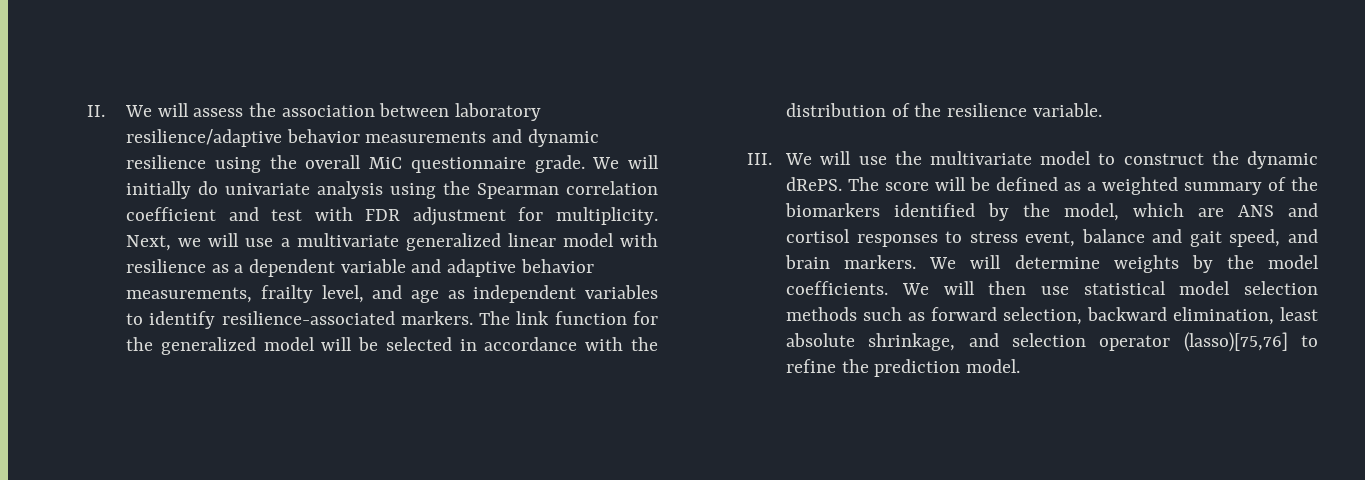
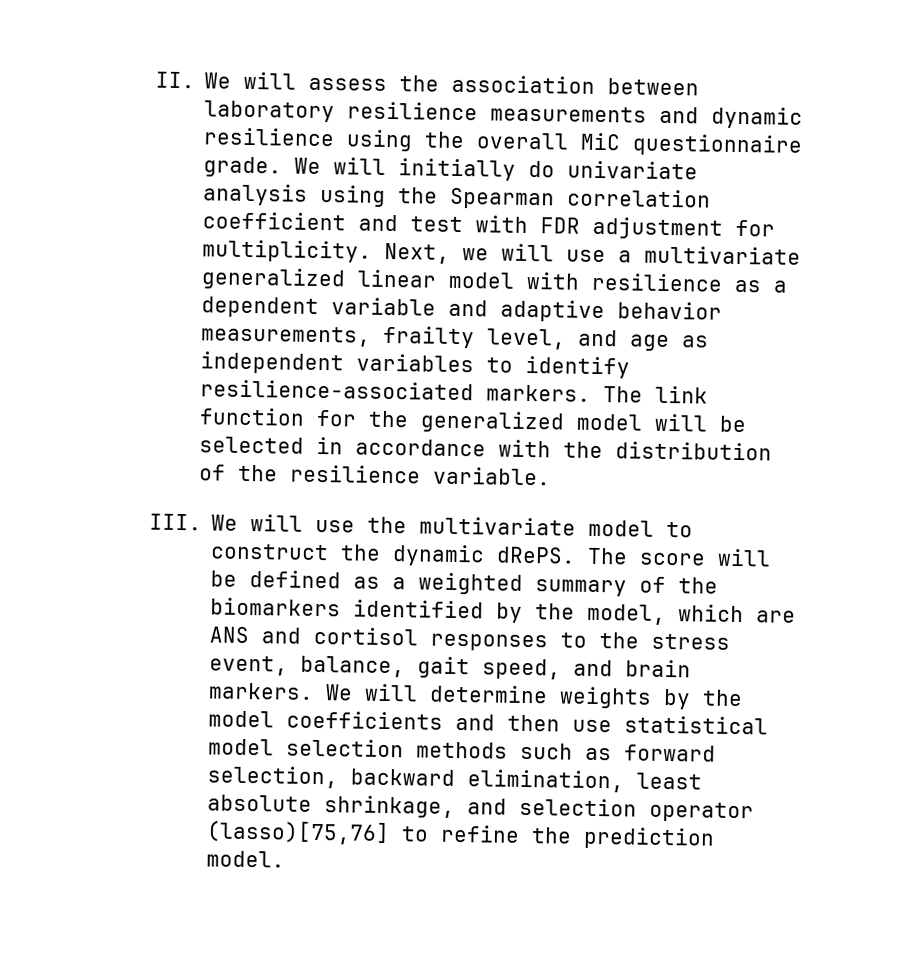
- II. We will assess the association between laboratory resilience/adaptive behavior measurements and dynamic resilience using the overall MiC questionnaire grade.
+ II. We will assess the association between laboratory resilience measurements and dynamic resilience using the overall MiC questionnaire grade.
- The score will be defined as a weighted summary of the biomarkers identified by the model, which are ANS and cortisol responses to stress event, balance and gait speed, and brain markers.
+ The score will be defined as a weighted summary of the biomarkers identified by the model, which are ANS and cortisol responses to the stress event, balance, gait speed, and brain markers.
- We will determine weights by the model coefficients. We will then use statistical model selection methods such as forward selection, backward elimination, least absolute shrinkage, and selection operator (lasso)[75,76] to refine the prediction model.
+ We will determine weights by the model coefficients and then use statistical model selection methods such as forward selection, backward elimination, least absolute shrinkage, and selection operator (lasso)[75,76] to refine the prediction model.

